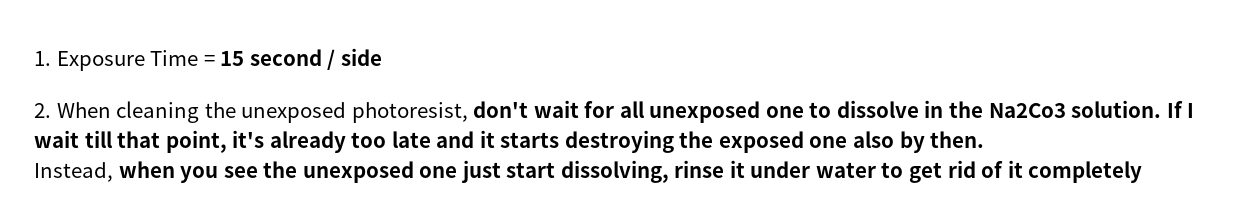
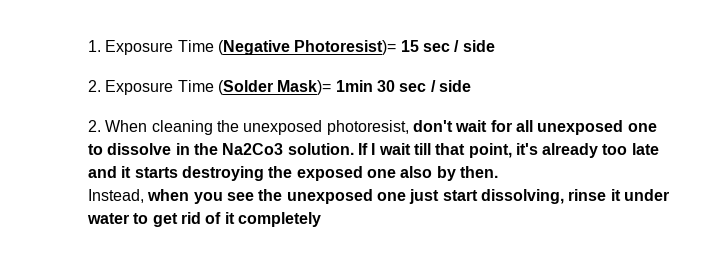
- 1. Exposure Time = 15 second / side
+ 1. Exposure Time (Negative Photoresist)= 15 sec / side
+ 2. Exposure Time (Solder Mask)= 1min 30 sec / side

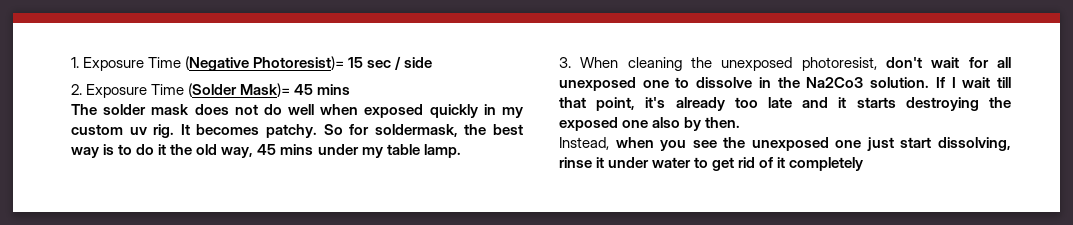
- 2. Exposure Time (Solder Mask)= 1min 30 sec / side
- 2. When cleaning the unexposed photoresist, don't wait for all unexposed one to dissolve in the Na2Co3 solution.
+ 2. Exposure Time (Solder Mask)= 45 mins
+ The solder mask does not do well when exposed quickly in my custom uv rig. It becomes patchy. So for soldermask, the best way is to do it the old way, 45 mins under my table lamp.
+ 3. When cleaning the unexposed photoresist, don't wait for all unexposed one to dissolve in the Na2Co3 solution.

